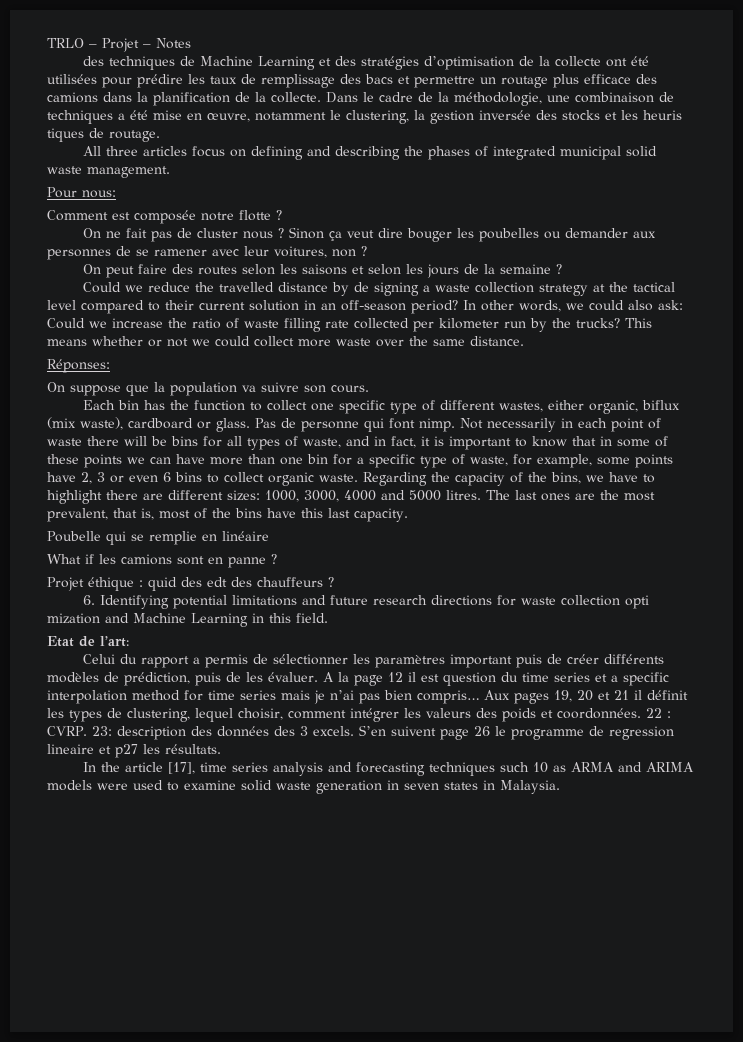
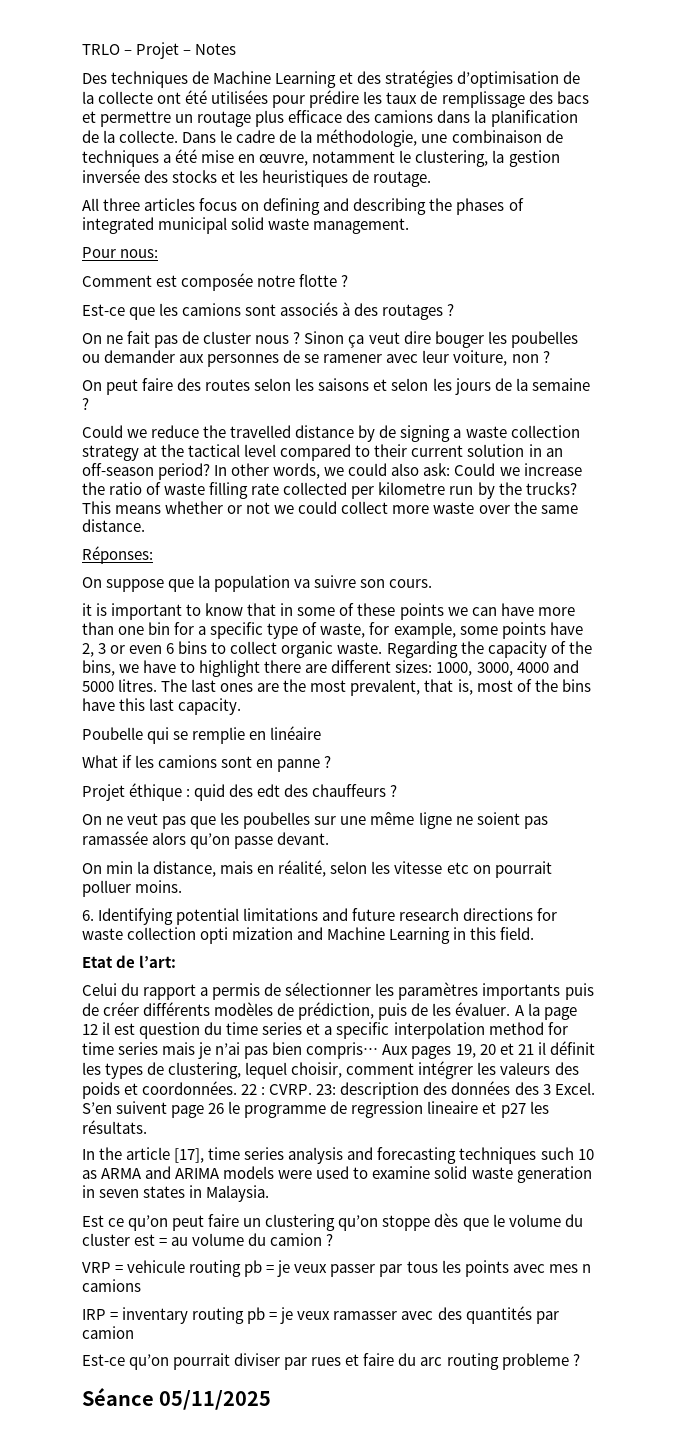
- des techniques de Machine Learning et des stratégies d’optimisation de la collecte ont été utilisées pour prédire les taux de remplissage des bacs et permettre un routage plus efficace des camions dans la planification de la collecte.
+ Des techniques de Machine Learning et des stratégies d’optimisation de la collecte ont été utilisées pour prédire les taux de remplissage des bacs et permettre un routage plus efficace des camions dans la planification de la collecte.
- Dans le cadre de la méthodologie, une combinaison de techniques a été mise en œuvre, notamment le clustering, la gestion inversée des stocks et les heuris tiques de routage.
+ Dans le cadre de la méthodologie, une combinaison de techniques a été mise en œuvre, notamment le clustering, la gestion inversée des stocks et les heuristiques de routage.
+ Est-ce que les camions sont associés à des routages ?
- Sinon ça veut dire bouger les poubelles ou demander aux personnes de se ramener avec leur voitures, non ?
+ Sinon ça veut dire bouger les poubelles ou demander aux personnes de se ramener avec leur voiture, non ?
- In other words, we could also ask: Could we increase the ratio of waste filling rate collected per kilometer run by the trucks?
+ In other words, we could also ask: Could we increase the ratio of waste filling rate collected per kilometre run by the trucks?
- Each bin has the function to collect one specific type of different wastes, either organic, biflux (mix waste), cardboard or glass. Pas de personne qui font nimp. Not necessarily in each point of waste there will be bins for all types of waste, and in fact, it is important to know that in some of these points we can have more than one bin for a specific type of waste, for example, some points have 2, 3 or even 6 bins to collect organic waste.
+ it is important to know that in some of these points we can have more than one bin for a specific type of waste, for example, some points have 2, 3 or even 6 bins to collect organic waste.
+ On ne veut pas que les poubelles sur une même ligne ne soient pas ramassée alors qu’on passe devant.
+ On min la distance, mais en réalité, selon les vitesse etc on pourrait polluer moins.
- Celui du rapport a permis de sélectionner les paramètres important puis de créer différents modèles de prédiction, puis de les évaluer.
+ Celui du rapport a permis de sélectionner les paramètres importants puis de créer différents modèles de prédiction, puis de les évaluer.
- 23: description des données des 3 excels.
+ 23: description des données des 3 Excel.
+ Est ce qu’on peut faire un clustering qu’on stoppe dès que le volume du cluster est = au volume du camion ?
+ VRP = vehicule routing pb = je veux passer par tous les points avec mes n camions
+ IRP = inventary routing pb = je veux ramasser avec des quantités par camion
+ Est-ce qu’on pourrait diviser par rues et faire du arc routing probleme ?
+ Séance 05/11/2025

